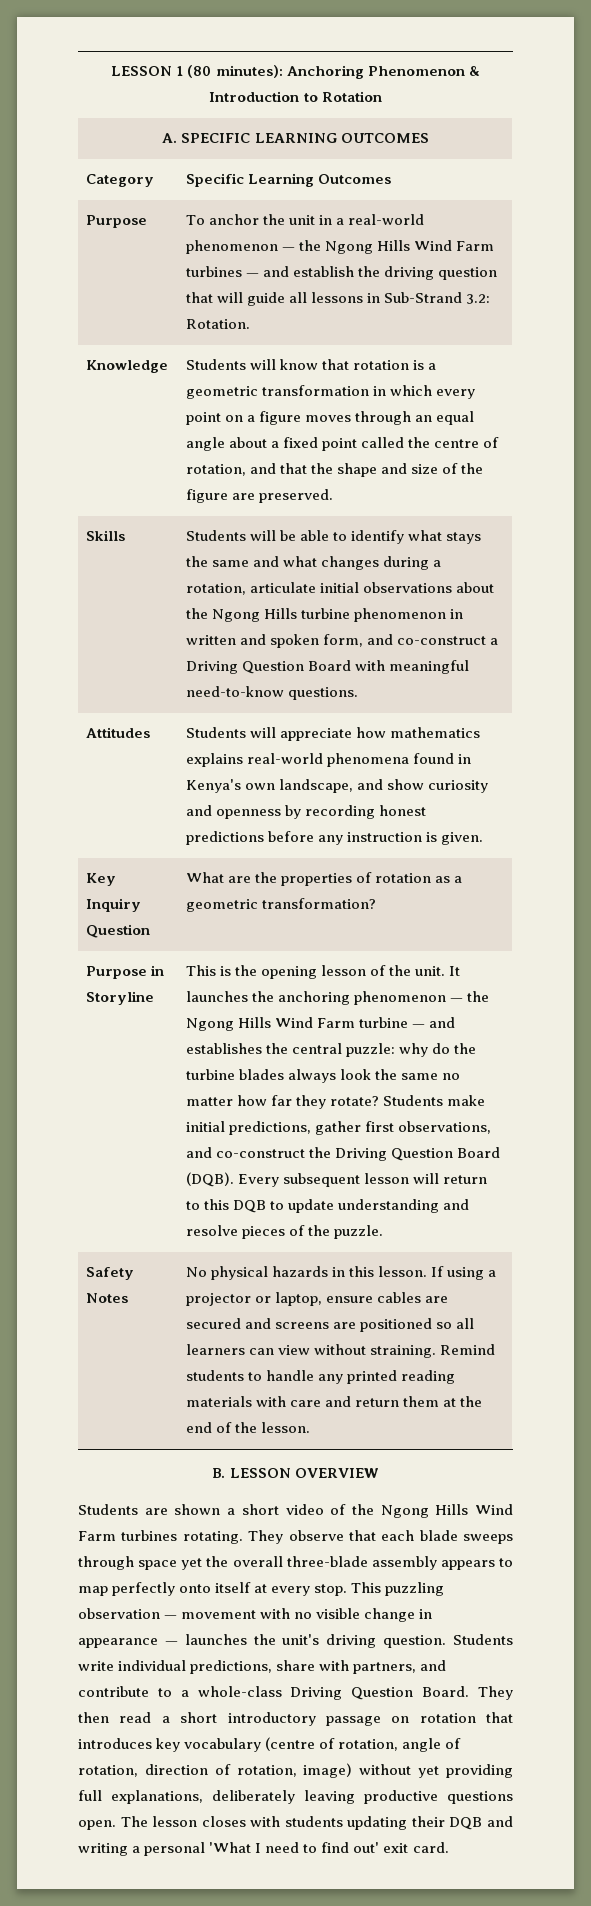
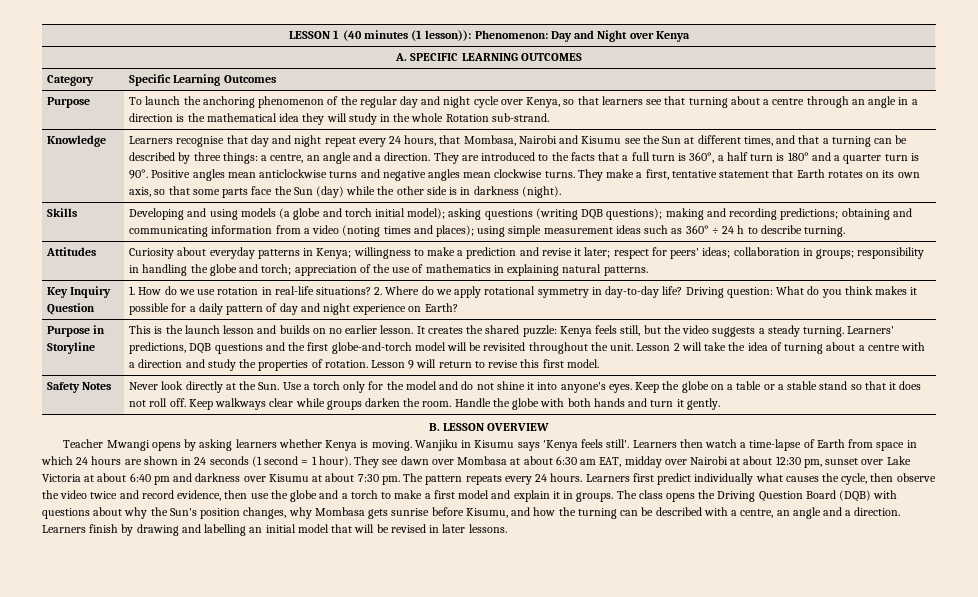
- LESSON 1 (80 minutes): Anchoring Phenomenon & Introduction to Rotation
+ LESSON 1 (40 minutes (1 lesson)): Phenomenon: Day and Night over Kenya
- To anchor the unit in a real-world phenomenon — the Ngong Hills Wind Farm turbines — and establish the driving question that will guide all lessons in Sub-Strand 3.2: Rotation.
- Knowledge | Students will know that rotation is a geometric transformation in which every point on a figure moves through an equal angle about a fixed point called the centre of rotation, and that the shape and size of the figure are preserved.
- Skills | Students will be able to identify what stays the same and what changes during a rotation, articulate initial observations about the Ngong Hills turbine phenomenon in written and spoken form, and co-construct a Driving Question Board with meaningful need-to-know questions.
- Attitudes | Students will appreciate how mathematics explains real-world phenomena found in Kenya's own landscape, and show curiosity and openness by recording honest predictions before any instruction is given.
- Key Inquiry Question | What are the properties of rotation as a geometric transformation?
+ To launch the anchoring phenomenon of the regular day and night cycle over Kenya, so that learners see that turning about a centre through an angle in a direction is the mathematical idea they will study in the whole Rotation sub-strand.
+ Knowledge | Learners recognise that day and night repeat every 24 hours, that Mombasa, Nairobi and Kisumu see the Sun at different times, and that a turning can be described by three things: a centre, an angle and a direction. They are introduced to the facts that a full turn is 360°, a half turn is 180° and a quarter turn is 90°. Positive angles mean anticlockwise turns and negative angles mean clockwise turns. They make a first, tentative statement that Earth rotates on its own axis, so that some parts face the Sun (day) while the other side is in darkness (night).
+ Skills | Developing and using models (a globe and torch initial model); asking questions (writing DQB questions); making and recording predictions; obtaining and communicating information from a video (noting times and places); using simple measurement ideas such as 360° ÷ 24 h to describe turning.
+ Attitudes | Curiosity about everyday patterns in Kenya; willingness to make a prediction and revise it later; respect for peers' ideas; collaboration in groups; responsibility in handling the globe and torch; appreciation of the use of mathematics in explaining natural patterns.
+ Key Inquiry Question | 1. How do we use rotation in real-life situations? 2. Where do we apply rotational symmetry in day-to-day life? Driving question: What do you think makes it possible for a daily pattern of day and night experience on Earth?
- This is the opening lesson of the unit. It launches the anchoring phenomenon — the Ngong Hills Wind Farm turbine — and establishes the central puzzle: why do the turbine blades always look the same no matter how far they rotate? Students make initial predictions, gather first observations, and co-construct the Driving Question Board (DQB). Every subsequent lesson will return to this DQB to update understanding and resolve pieces of the puzzle.
- Safety Notes | No physical hazards in this lesson. If using a projector or laptop, ensure cables are secured and screens are positioned so all learners can view without straining. Remind students to handle any printed reading materials with care and return them at the end of the lesson.
+ This is the launch lesson and builds on no earlier lesson. It creates the shared puzzle: Kenya feels still, but the video suggests a steady turning. Learners' predictions, DQB questions and the first globe-and-torch model will be revisited throughout the unit. Lesson 2 will take the idea of turning about a centre with a direction and study the properties of rotation. Lesson 9 will return to revise this first model.
+ Safety Notes | Never look directly at the Sun. Use a torch only for the model and do not shine it into anyone's eyes. Keep the globe on a table or a stable stand so that it does not roll off. Keep walkways clear while groups darken the room. Handle the globe with both hands and turn it gently.
  B. LESSON OVERVIEW
- Students are shown a short video of the Ngong Hills Wind Farm turbines rotating. They observe that each blade sweeps through space yet the overall three-blade assembly appears to map perfectly onto itself at every stop. This puzzling observation — movement with no visible change in appearance — launches the unit's driving question. Students write individual predictions, share with partners, and contribute to a whole-class Driving Question Board. They then read a short introductory passage on rotation that introduces key vocabulary (centre of rotation, angle of rotation, direction of rotation, image) without yet providing full explanations, deliberately leaving productive questions open. The lesson closes with students updating their DQB and writing a personal 'What I need to find out' exit card.
+ Teacher Mwangi opens by asking learners whether Kenya is moving. Wanjiku in Kisumu says 'Kenya feels still'. Learners then watch a time-lapse of Earth from space in which 24 hours are shown in 24 seconds (1 second = 1 hour). They see dawn over Mombasa at about 6:30 am EAT, midday over Nairobi at about 12:30 pm, sunset over Lake Victoria at about 6:40 pm and darkness over Kisumu at about 7:30 pm. The pattern repeats every 24 hours. Learners first predict individually what causes the cycle, then observe the video twice and record evidence, then use the globe and a torch to make a first model and explain it in groups. The class opens the Driving Question Board (DQB) with questions about why the Sun's position changes, why Mombasa gets sunrise before Kisumu, and how the turning can be described with a centre, an angle and a direction. Learners finish by drawing and labelling an initial model that will be revised in later lessons.

